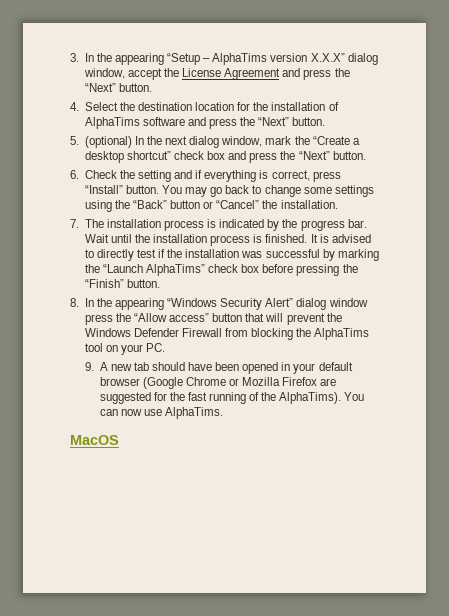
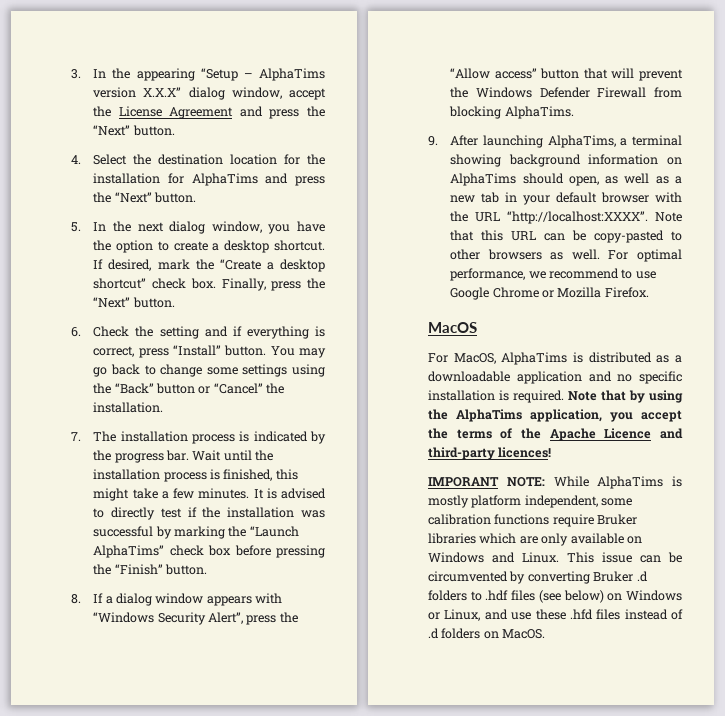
- 4. Select the destination location for the installation of AlphaTims software and press the “Next” button.
+ 4. Select the destination location for the installation for AlphaTims and press the “Next” button.
- 5. (optional) In the next dialog window, mark the “Create a desktop shortcut” check box and press the “Next” button.
+ 5. In the next dialog window, you have the option to create a desktop shortcut. If desired, mark the “Create a desktop shortcut” check box. Finally, press the “Next” button.
- Wait until the installation process is finished.
+ Wait until the installation process is finished, this might take a few minutes.
- 8. In the appearing “Windows Security Alert” dialog window press the “Allow access” button that will prevent the Windows Defender Firewall from blocking the AlphaTims tool on your PC.
- 9. A new tab should have been opened in your default browser (Google Chrome or Mozilla Firefox are suggested for the fast running of the AlphaTims). You can now use AlphaTims.
+ 8. If a dialog window appears with “Windows Security Alert”, press the “Allow access” button that will prevent the Windows Defender Firewall from blocking AlphaTims.
+ 9. After launching AlphaTims, a terminal showing background information on AlphaTims should open, as well as a new tab in your default browser with the URL “http://localhost:XXXX”. Note that this URL can be copy-pasted to other browsers as well. For optimal performance, we recommend to use Google Chrome or Mozilla Firefox.
  MacOS
+ For MacOS, AlphaTims is distributed as a downloadable application and no specific installation is required. Note that by using the AlphaTims application, you accept the terms of the Apache Licence and third-party licences!
+ IMPORANT NOTE: While AlphaTims is mostly platform independent, some calibration functions require Bruker libraries which are only available on Windows and Linux. This issue can be circumvented by converting Bruker .d folders to .hdf files (see below) on Windows or Linux, and use these .hfd files instead of .d folders on MacOS.

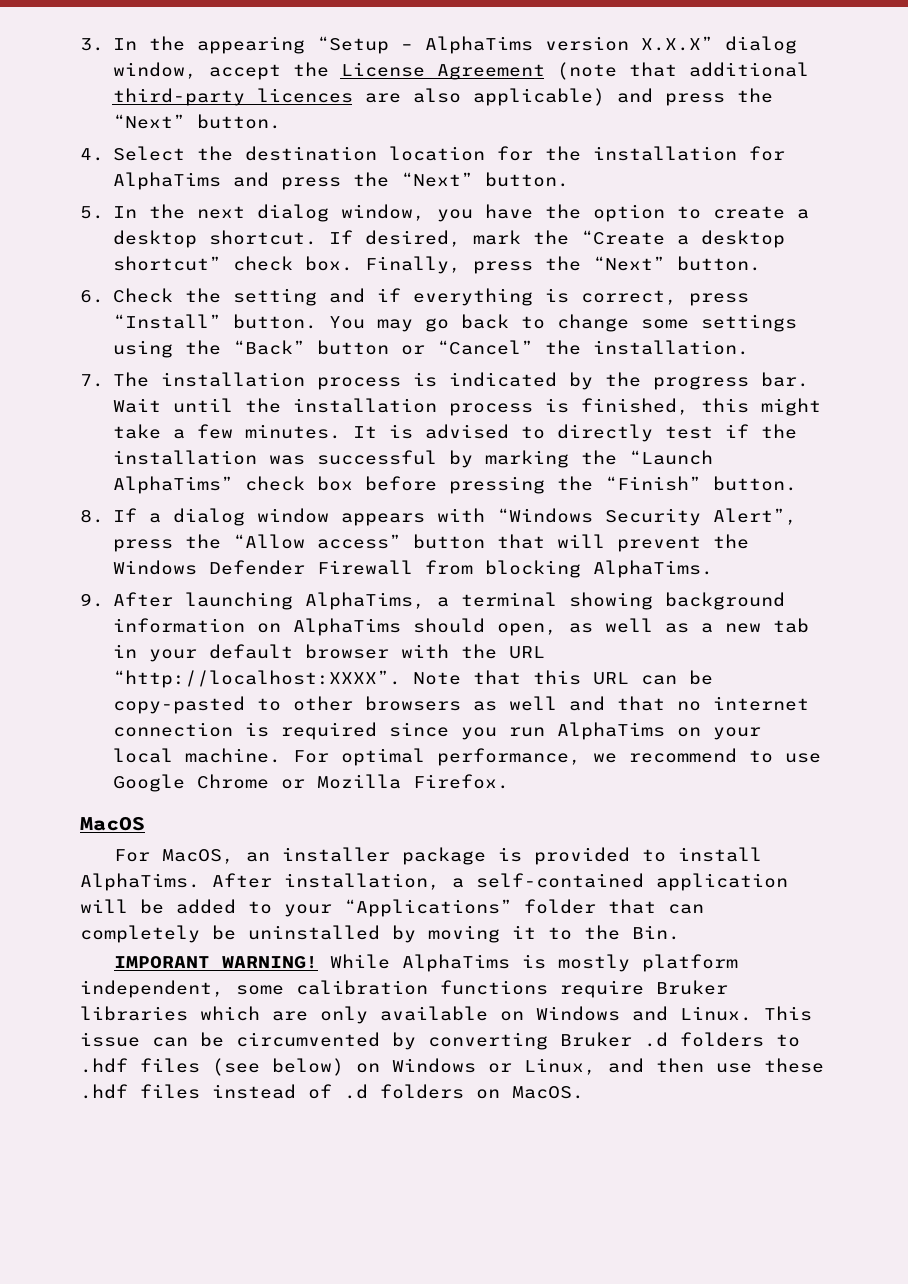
- 3. In the appearing “Setup – AlphaTims version X.X.X” dialog window, accept the License Agreement and press the “Next” button.
+ 3. In the appearing “Setup – AlphaTims version X.X.X” dialog window, accept the License Agreement (note that additional third-party licences are also applicable) and press the “Next” button.
- Note that this URL can be copy-pasted to other browsers as well.
+ Note that this URL can be copy-pasted to other browsers as well and that no internet connection is required since you run AlphaTims on your local machine.
- For MacOS, AlphaTims is distributed as a downloadable application and no specific installation is required. Note that by using the AlphaTims application, you accept the terms of the Apache Licence and third-party licences!
+ For MacOS, an installer package is provided to install AlphaTims. After installation, a self-contained application will be added to your “Applications” folder that can completely be uninstalled by moving it to the Bin.
- IMPORANT NOTE: While AlphaTims is mostly platform independent, some calibration functions require Bruker libraries which are only available on Windows and Linux.
+ IMPORANT WARNING! While AlphaTims is mostly platform independent, some calibration functions require Bruker libraries which are only available on Windows and Linux.
- This issue can be circumvented by converting Bruker .d folders to .hdf files (see below) on Windows or Linux, and use these .hfd files instead of .d folders on MacOS.
+ This issue can be circumvented by converting Bruker .d folders to .hdf files (see below) on Windows or Linux, and then use these .hdf files instead of .d folders on MacOS.

